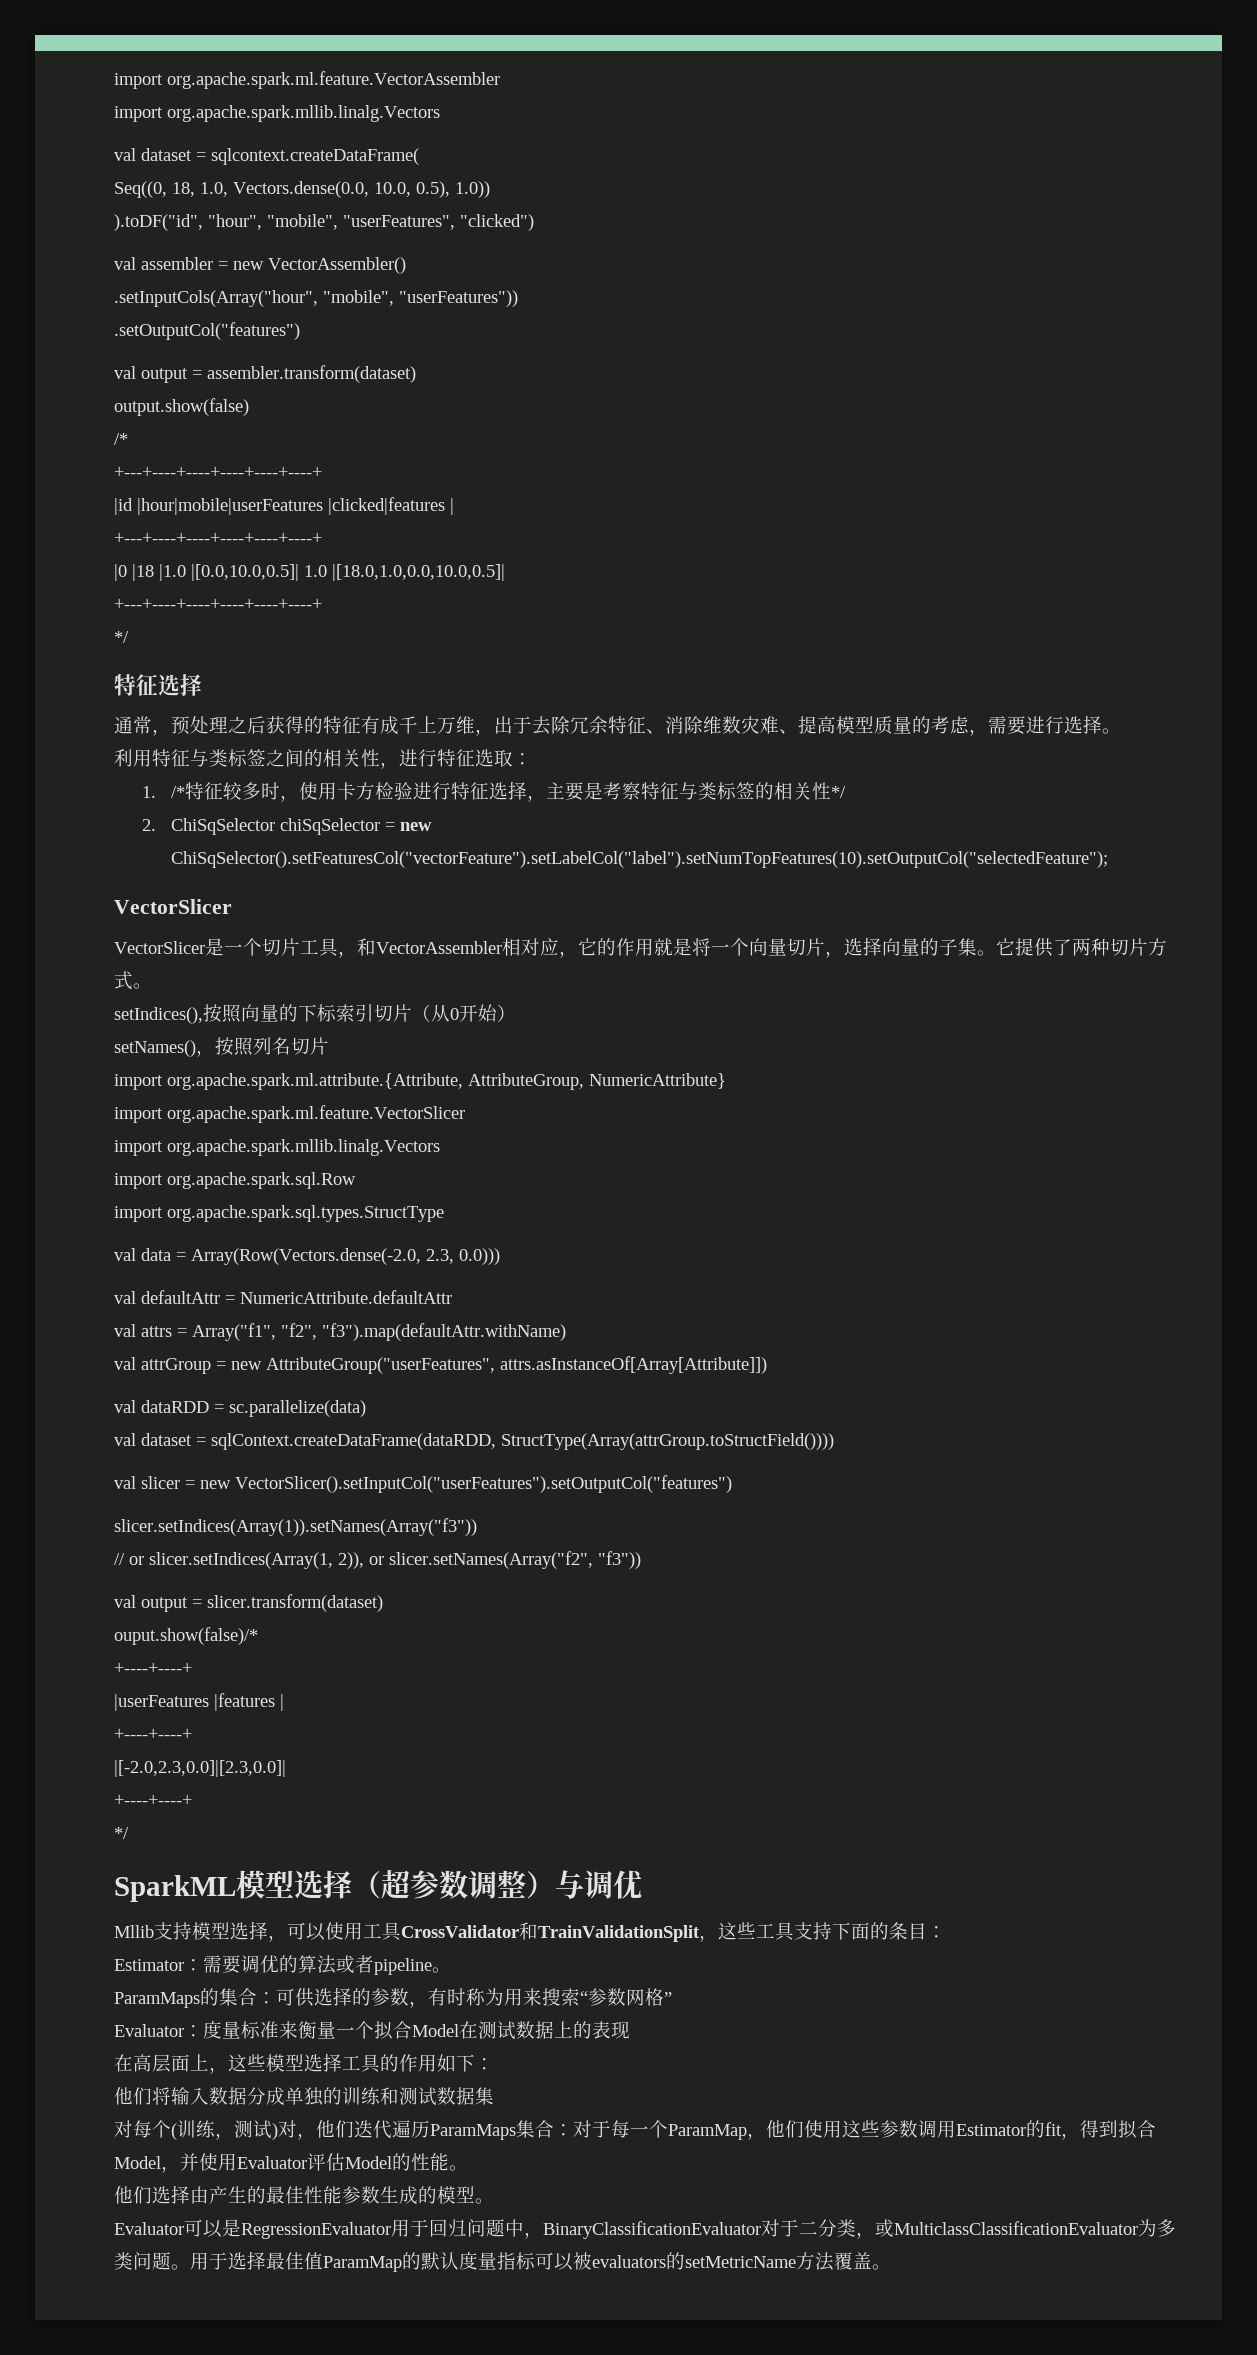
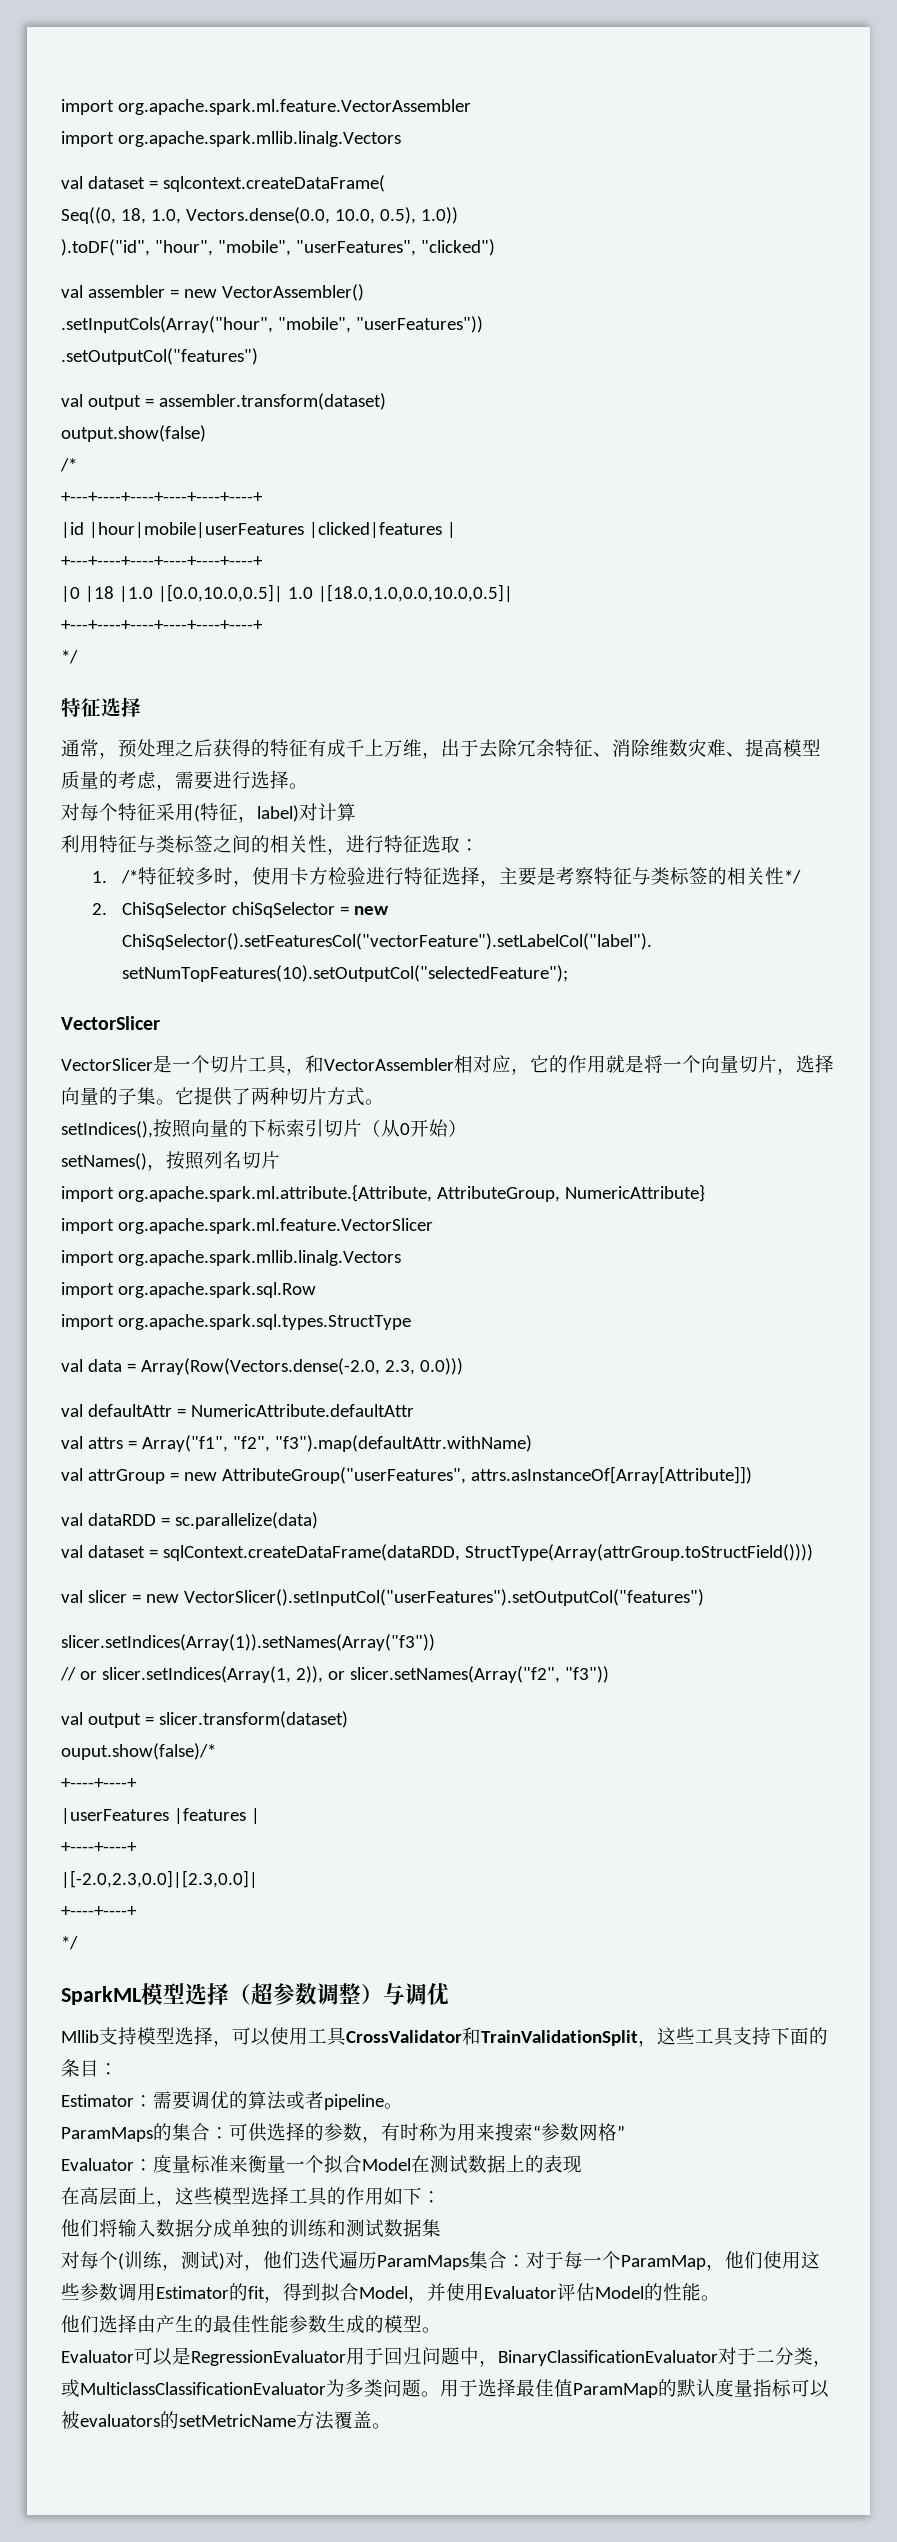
+ 对每个特征采用(特征，label)对计算

